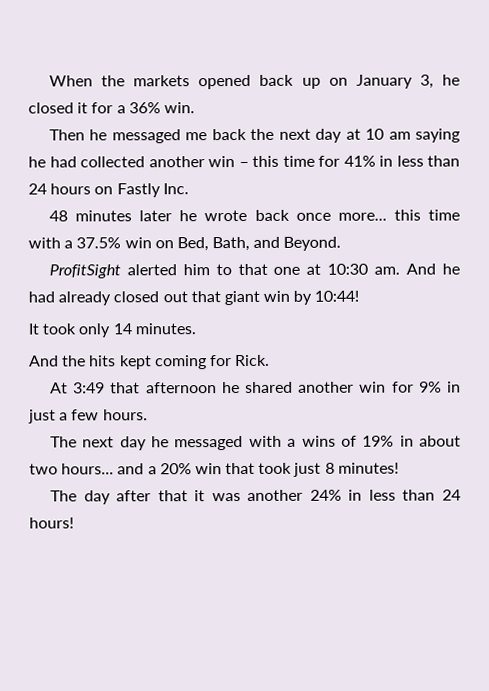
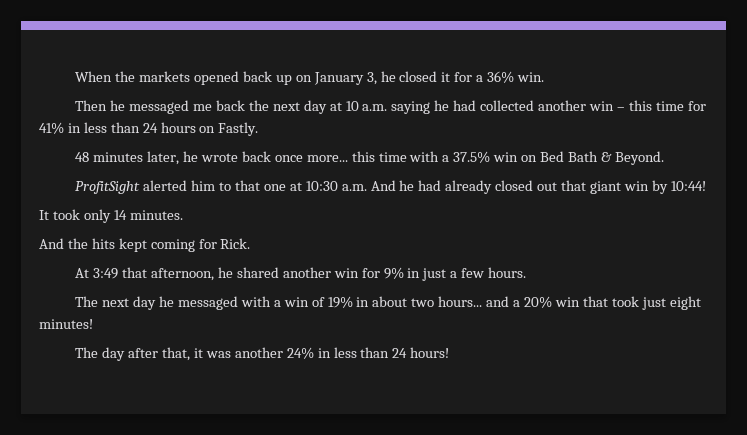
- Then he messaged me back the next day at 10 am saying he had collected another win – this time for 41% in less than 24 hours on Fastly Inc.
+ Then he messaged me back the next day at 10 a.m. saying he had collected another win – this time for 41% in less than 24 hours on Fastly.
- 48 minutes later he wrote back once more... this time with a 37.5% win on Bed, Bath, and Beyond.
+ 48 minutes later, he wrote back once more... this time with a 37.5% win on Bed Bath & Beyond.
- ProfitSight alerted him to that one at 10:30 am. And he had already closed out that giant win by 10:44!
+ ProfitSight alerted him to that one at 10:30 a.m. And he had already closed out that giant win by 10:44!
- At 3:49 that afternoon he shared another win for 9% in just a few hours.
+ At 3:49 that afternoon, he shared another win for 9% in just a few hours.
- The next day he messaged with a wins of 19% in about two hours... and a 20% win that took just 8 minutes!
+ The next day he messaged with a win of 19% in about two hours... and a 20% win that took just eight minutes!
- The day after that it was another 24% in less than 24 hours!
+ The day after that, it was another 24% in less than 24 hours!

